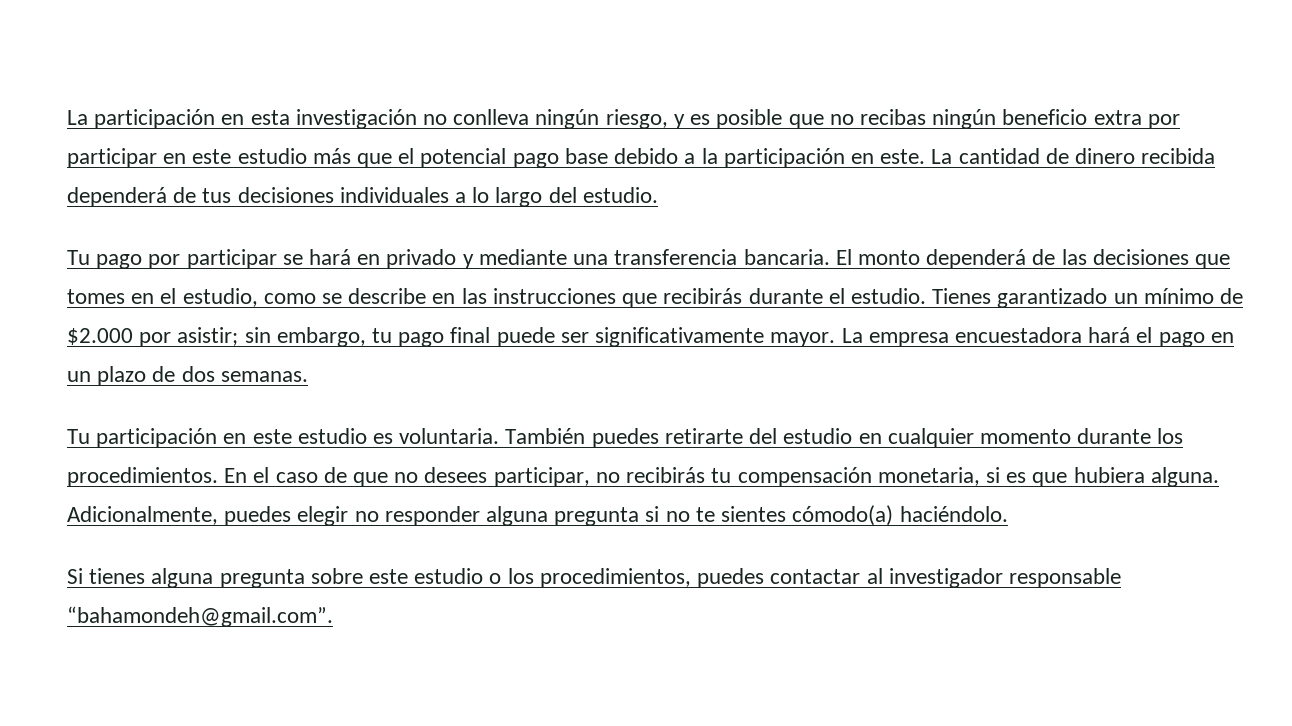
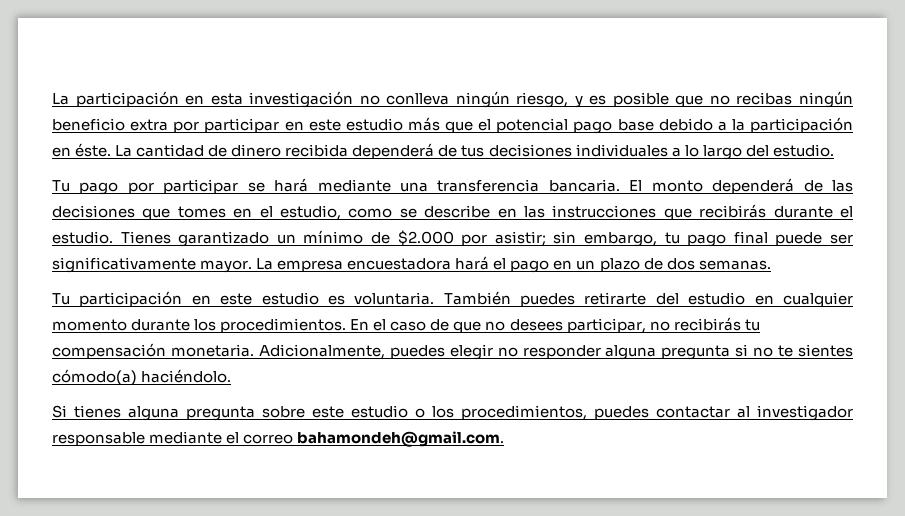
- La participación en esta investigación no conlleva ningún riesgo, y es posible que no recibas ningún beneficio extra por participar en este estudio más que el potencial pago base debido a la participación en este.
+ La participación en esta investigación no conlleva ningún riesgo, y es posible que no recibas ningún beneficio extra por participar en este estudio más que el potencial pago base debido a la participación en éste.
- Tu pago por participar se hará en privado y mediante una transferencia bancaria.
+ Tu pago por participar se hará mediante una transferencia bancaria.
- En el caso de que no desees participar, no recibirás tu compensación monetaria, si es que hubiera alguna.
+ En el caso de que no desees participar, no recibirás tu compensación monetaria.
- Si tienes alguna pregunta sobre este estudio o los procedimientos, puedes contactar al investigador responsable “bahamondeh@gmail.com”.
+ Si tienes alguna pregunta sobre este estudio o los procedimientos, puedes contactar al investigador responsable mediante el correo bahamondeh@gmail.com.

